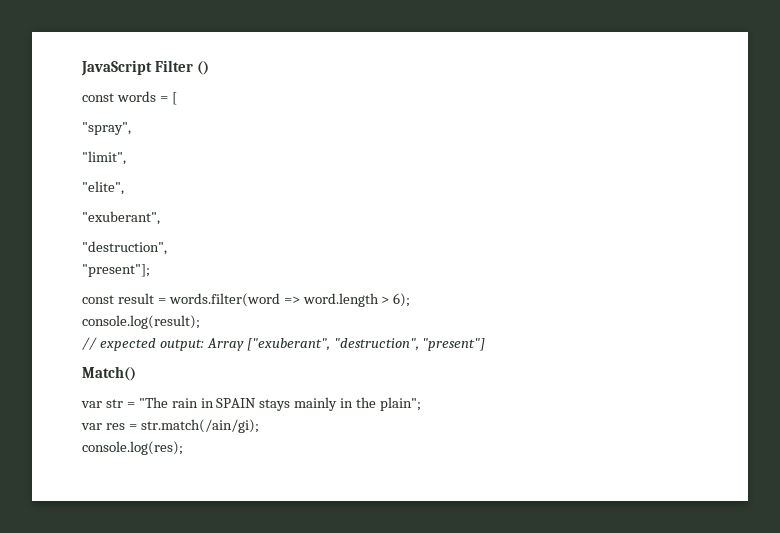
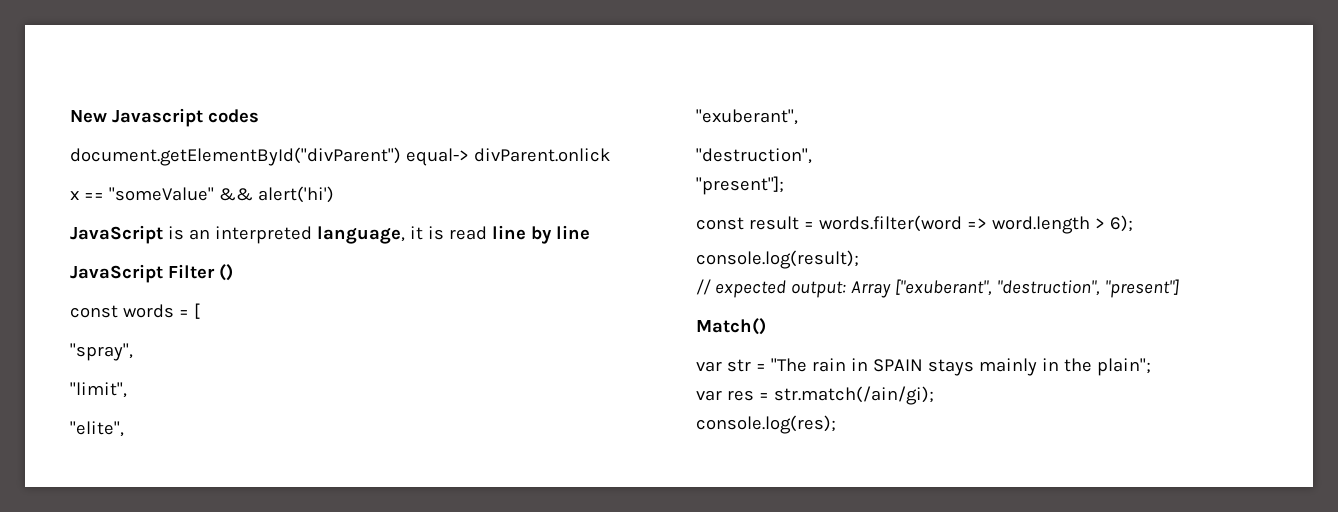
+ New Javascript codes
+ document.getElementById("divParent") equal-> divParent.onlick
+ x == "someValue" && alert('hi')
+ JavaScript is an interpreted language, it is read line by line

